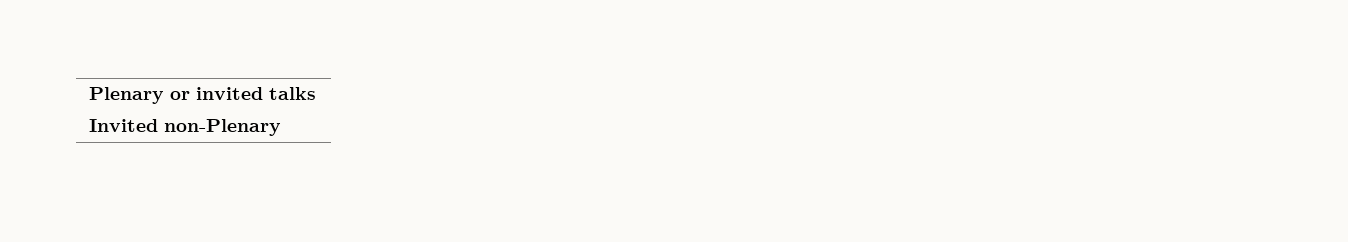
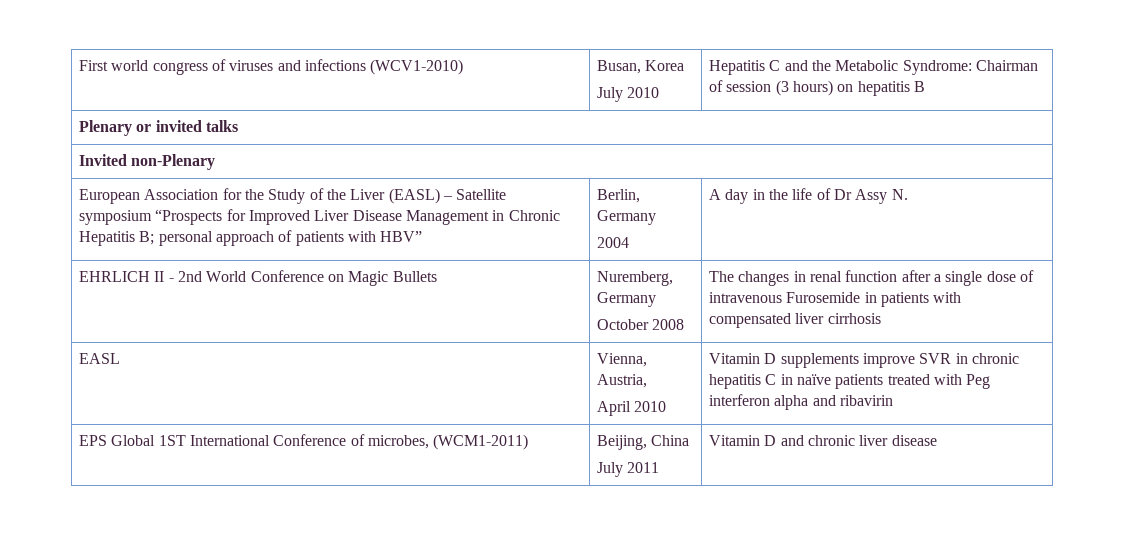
+ First world congress of viruses and infections (WCV1-2010) | Busan, Korea
+ July 2010 | Hepatitis C and the Metabolic Syndrome: Chairman of session (3 hours) on hepatitis B
+ European Association for the Study of the Liver (EASL) – Satellite symposium “Prospects for Improved Liver Disease Management in Chronic Hepatitis B; personal approach of patients with HBV” | Berlin, Germany
+ 2004 | A day in the life of Dr Assy N.
+ EHRLICH II - 2nd World Conference on Magic Bullets | Nuremberg, Germany
+ October 2008 | The changes in renal function after a single dose of intravenous Furosemide in patients with compensated liver cirrhosis
+ EASL | Vienna, Austria,
+ April 2010 | Vitamin D supplements improve SVR in chronic hepatitis C in naïve patients treated with Peg interferon alpha and ribavirin
+ EPS Global 1ST International Conference of microbes, (WCM1-2011) | Beijing, China
+ July 2011 | Vitamin D and chronic liver disease

